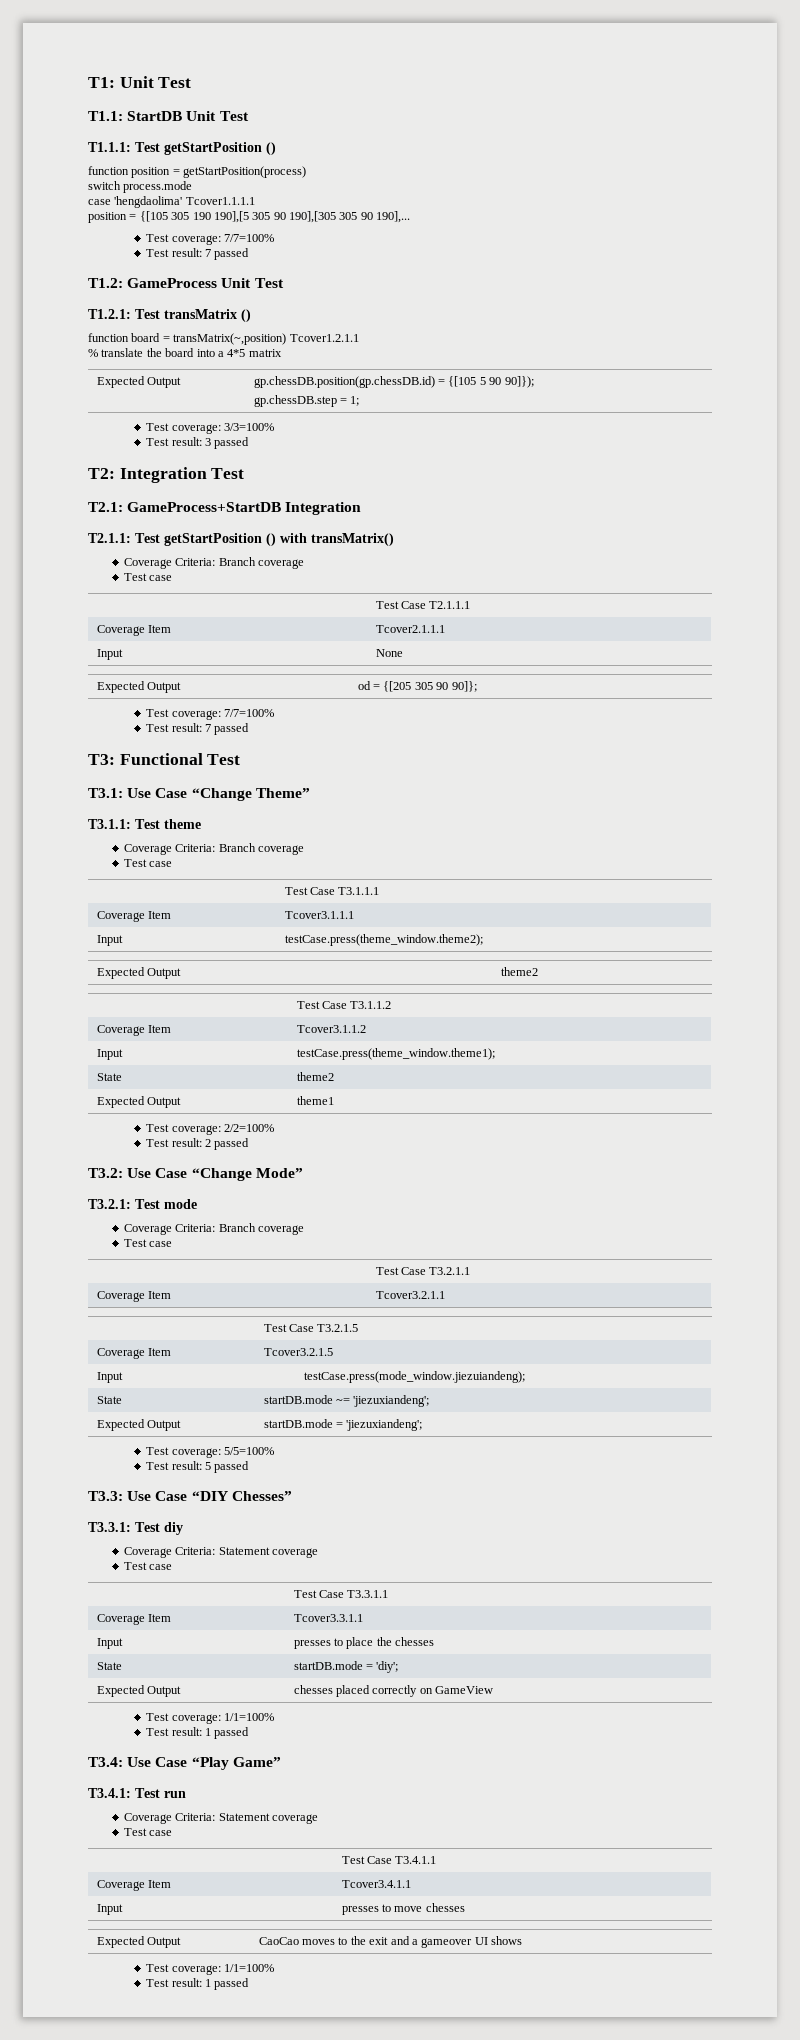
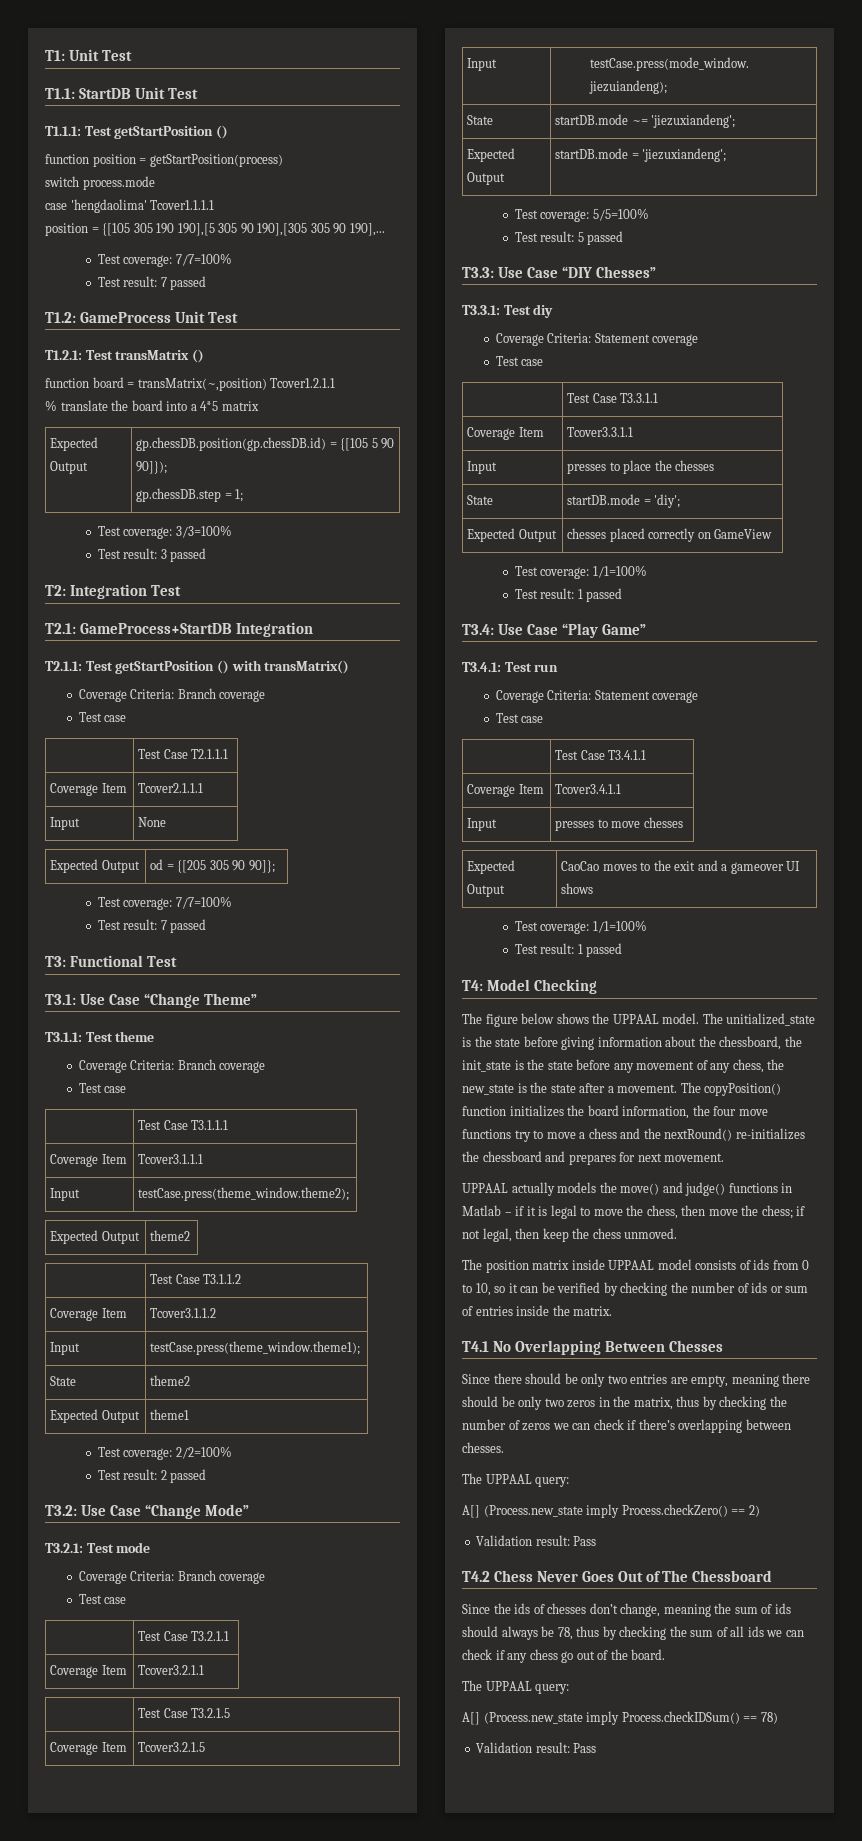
+ T4: Model Checking
+ The figure below shows the UPPAAL model. The unitialized_state is the state before giving information about the chessboard, the init_state is the state before any movement of any chess, the new_state is the state after a movement. The copyPosition() function initializes the board information, the four move functions try to move a chess and the nextRound() re-initializes the chessboard and prepares for next movement.
+ UPPAAL actually models the move() and judge() functions in Matlab – if it is legal to move the chess, then move the chess; if not legal, then keep the chess unmoved.
+ The position matrix inside UPPAAL model consists of ids from 0 to 10, so it can be verified by checking the number of ids or sum of entries inside the matrix.
+ T4.1 No Overlapping Between Chesses
+ Since there should be only two entries are empty, meaning there should be only two zeros in the matrix, thus by checking the number of zeros we can check if there’s overlapping between chesses.
+ The UPPAAL query:
+ A[] (Process.new_state imply Process.checkZero() == 2)
+ Validation result: Pass
+ T4.2 Chess Never Goes Out of The Chessboard
+ Since the ids of chesses don’t change, meaning the sum of ids should always be 78, thus by checking the sum of all ids we can check if any chess go out of the board.
+ The UPPAAL query:
+ A[] (Process.new_state imply Process.checkIDSum() == 78)
+ Validation result: Pass

